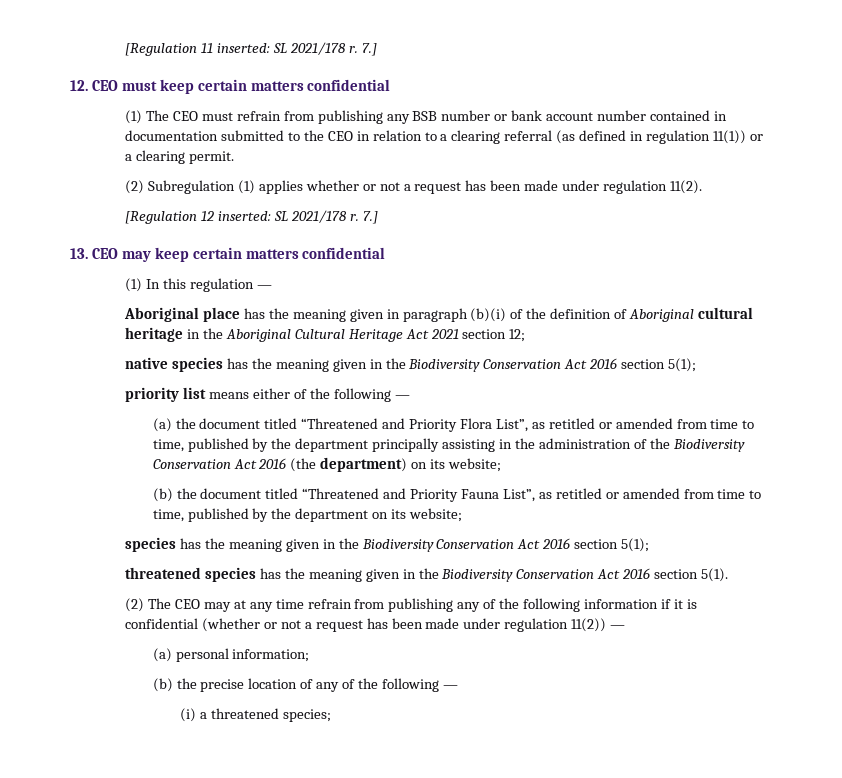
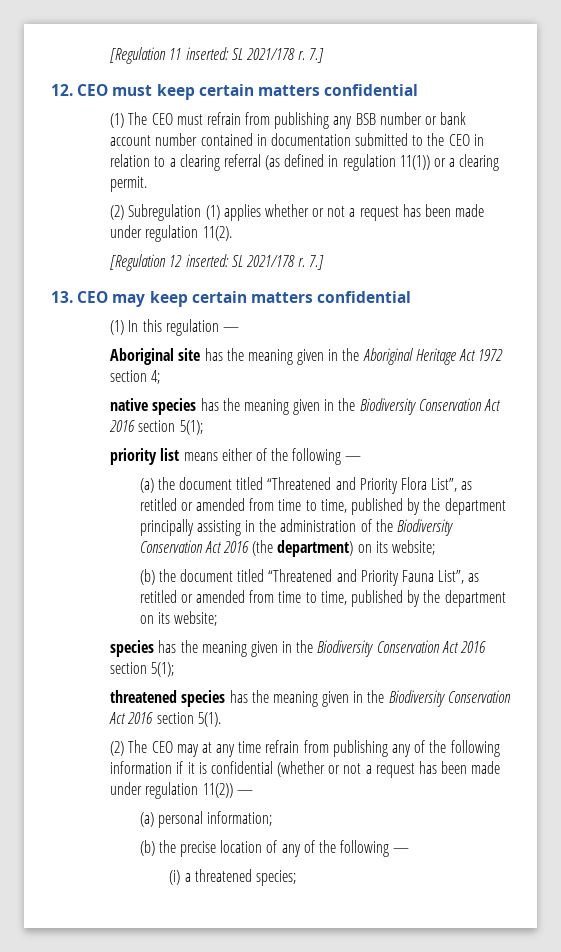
- Aboriginal place has the meaning given in paragraph (b)(i) of the definition of Aboriginal cultural heritage in the Aboriginal Cultural Heritage Act 2021 section 12;
+ Aboriginal site has the meaning given in the Aboriginal Heritage Act 1972 section 4;

